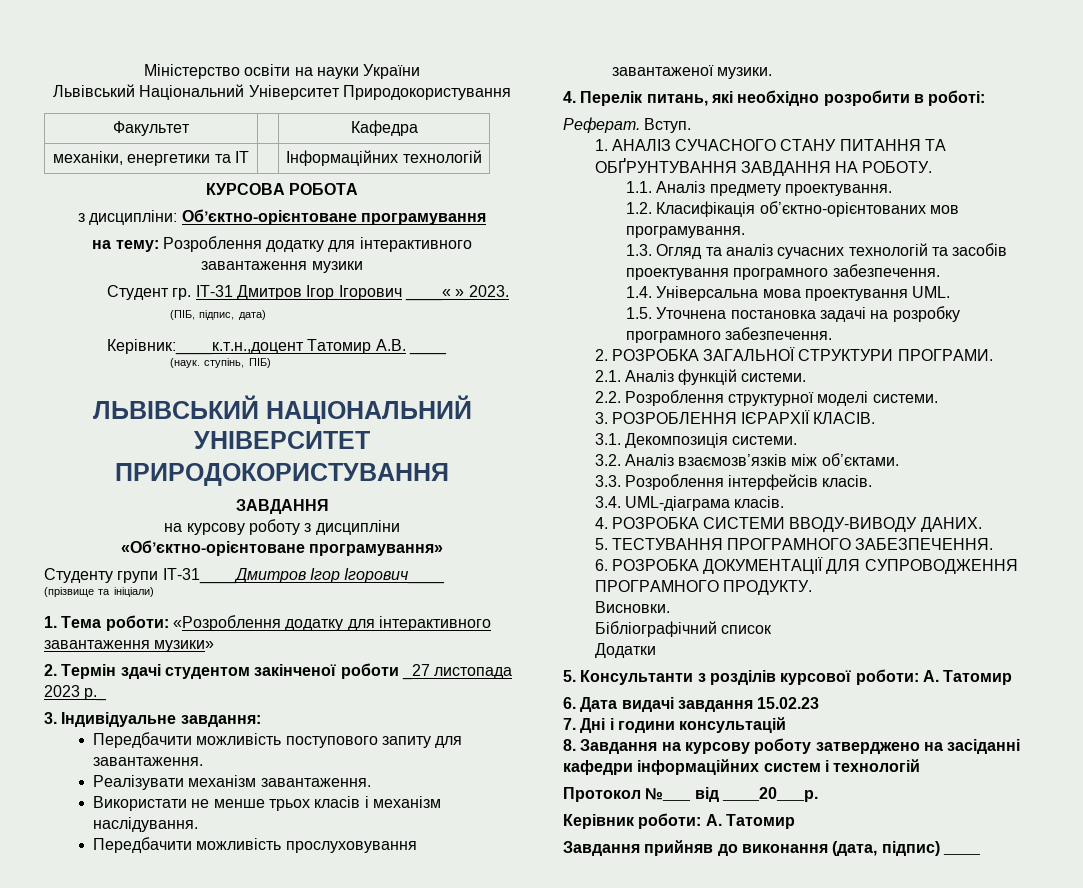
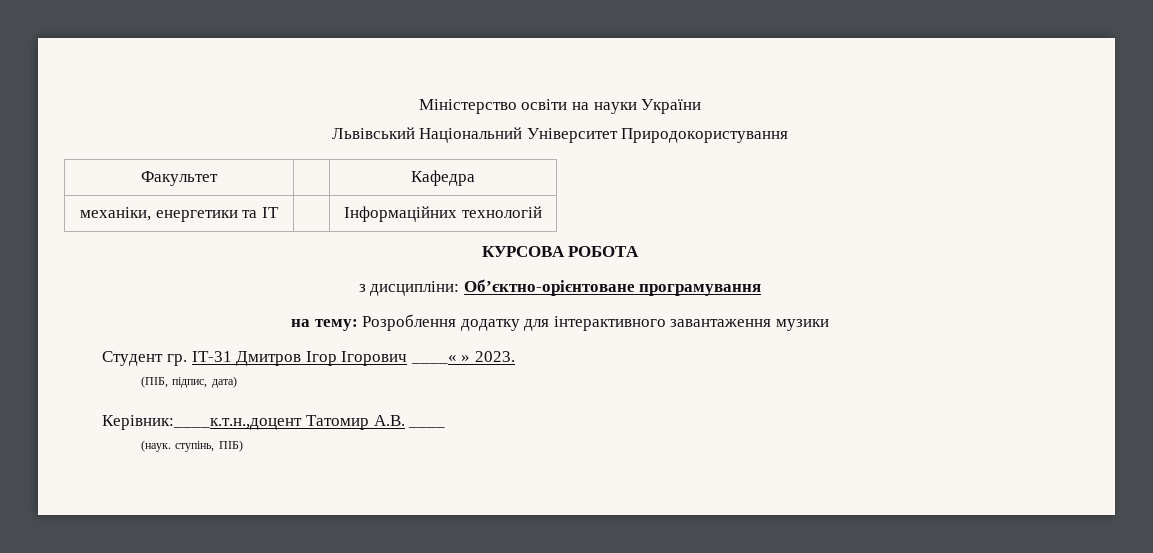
- ЛЬВІВСЬКИЙ НАЦІОНАЛЬНИЙ УНІВЕРСИТЕТ ПРИРОДОКОРИСТУВАННЯ
- ЗАВДАННЯ
- на курсову роботу з дисципліни
- «Обʼєктно-орієнтоване програмування»
- Студенту групи ІТ-31____Дмитров Ігор Ігорович____
- (прізвище та ініціали)
- 1. Тема роботи: «Розроблення додатку для інтерактивного завантаження музики»
- 2. Термін здачі студентом закінченої роботи _27 листопада 2023 р._
- 3. Індивідуальне завдання:
- Передбачити можливість поступового запиту для завантаження.
- Реалізувати механізм завантаження.
- Використати не менше трьох класів і механізм наслідування.
- Передбачити можливість прослуховування завантаженої музики.
- 4. Перелік питань, які необхідно розробити в роботі:
- Реферат. Вступ.
- 1. АНАЛІЗ СУЧАСНОГО СТАНУ ПИТАННЯ ТА ОБҐРУНТУВАННЯ ЗАВДАННЯ НА РОБОТУ.
- 1.1. Аналіз предмету проектування.
- 1.2. Класифікація об’єктно-орієнтованих мов програмування.
- 1.3. Огляд та аналіз сучасних технологій та засобів проектування програмного забезпечення.
- 1.4. Універсальна мова проектування UML.
- 1.5. Уточнена постановка задачі на розробку програмного забезпечення.
- 2. РОЗРОБКА ЗАГАЛЬНОЇ СТРУКТУРИ ПРОГРАМИ.
- 2.1. Аналіз функцій системи.
- 2.2. Розроблення структурної моделі системи.
- 3. РОЗРОБЛЕННЯ ІЄРАРХІЇ КЛАСІВ.
- 3.1. Декомпозиція системи.
- 3.2. Аналіз взаємозв’язків між об’єктами.
- 3.3. Розроблення інтерфейсів класів.
- 3.4. UML-діаграма класів.
- 4. РОЗРОБКА СИСТЕМИ ВВОДУ-ВИВОДУ ДАНИХ.
- 5. ТЕСТУВАННЯ ПРОГРАМНОГО ЗАБЕЗПЕЧЕННЯ.
- 6. РОЗРОБКА ДОКУМЕНТАЦІЇ ДЛЯ СУПРОВОДЖЕННЯ ПРОГРАМНОГО ПРОДУКТУ.
- Висновки.
- Бібліографічний список
- Додатки
- 5. Консультанти з розділів курсової роботи: А. Татомир
- 6. Дата видачі завдання 15.02.23
- 7. Дні і години консультацій
- 8. Завдання на курсову роботу затверджено на засіданні кафедри інформаційних систем і технологій
- Протокол №___ від ____20___р.
- Керівник роботи: А. Татомир
- Завдання прийняв до виконання (дата, підпис) ____

